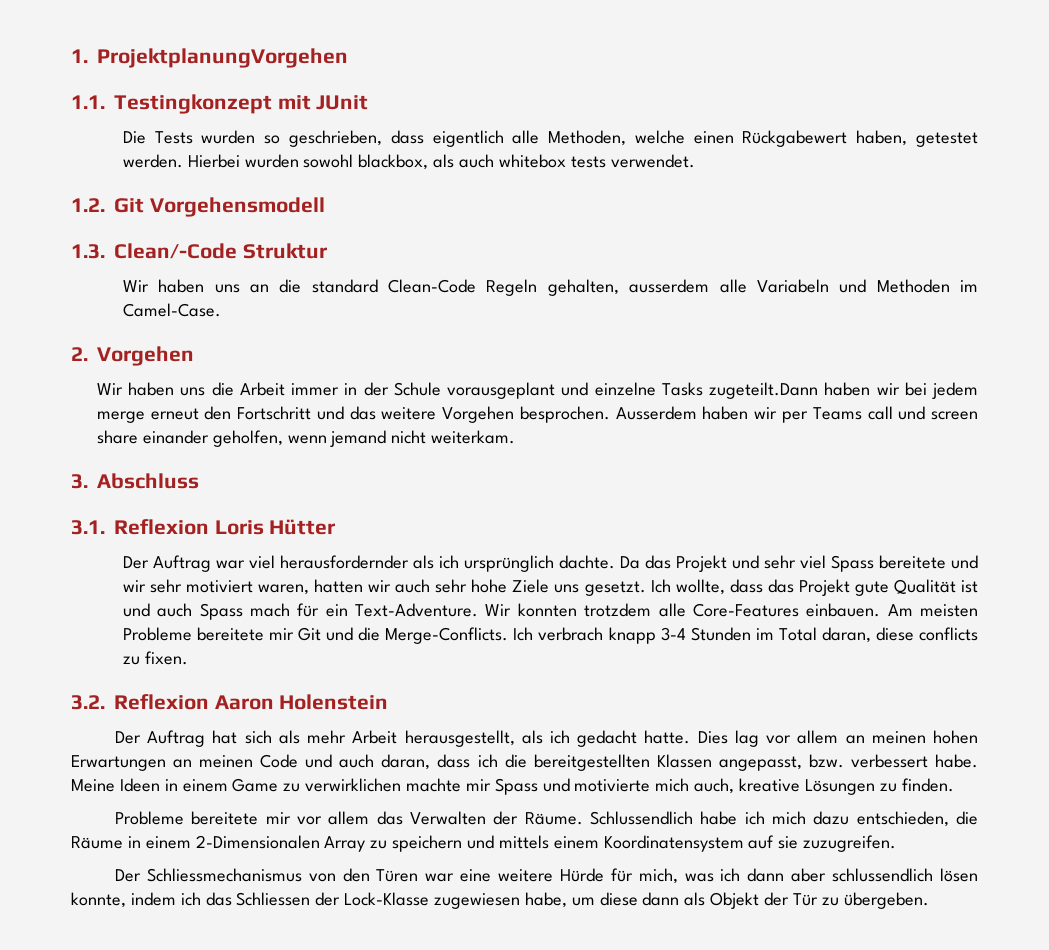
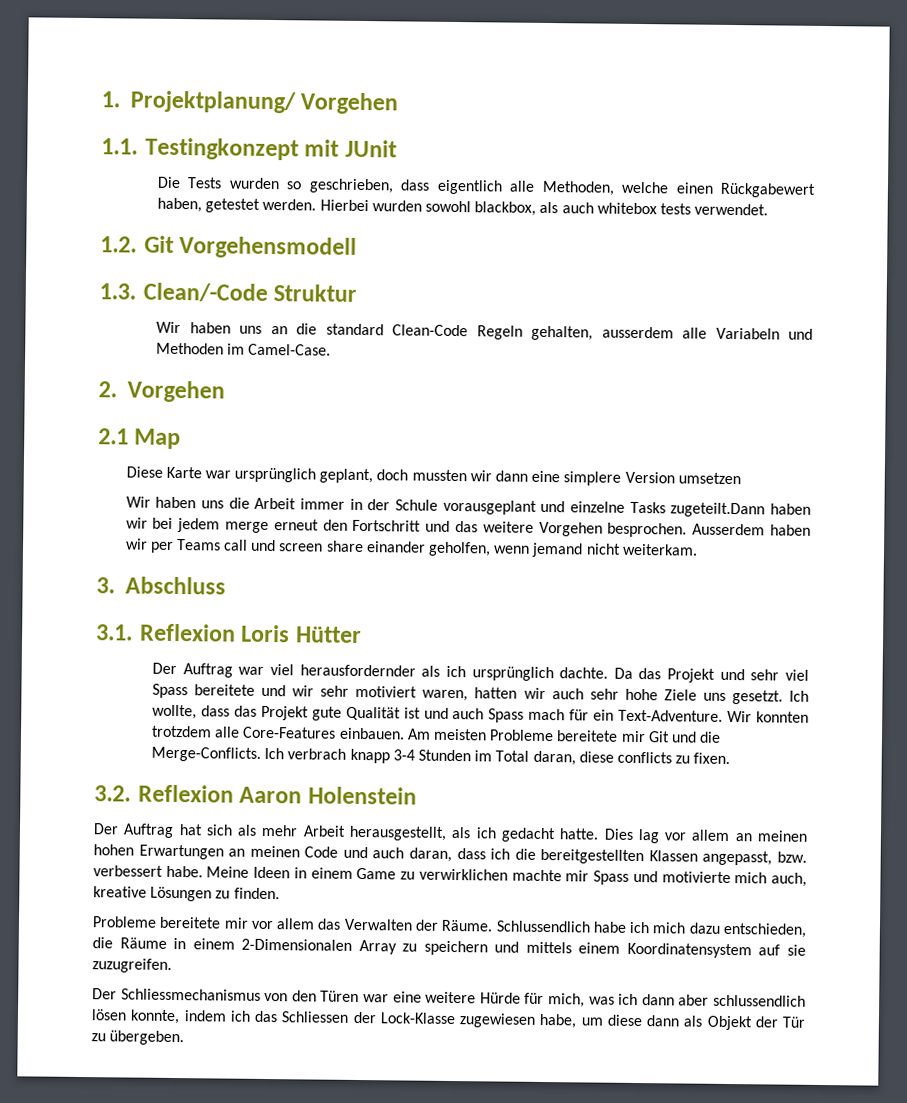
- 1. ProjektplanungVorgehen
+ 1. Projektplanung/ Vorgehen
+ 2.1 Map
+ Diese Karte war ursprünglich geplant, doch mussten wir dann eine simplere Version umsetzen

